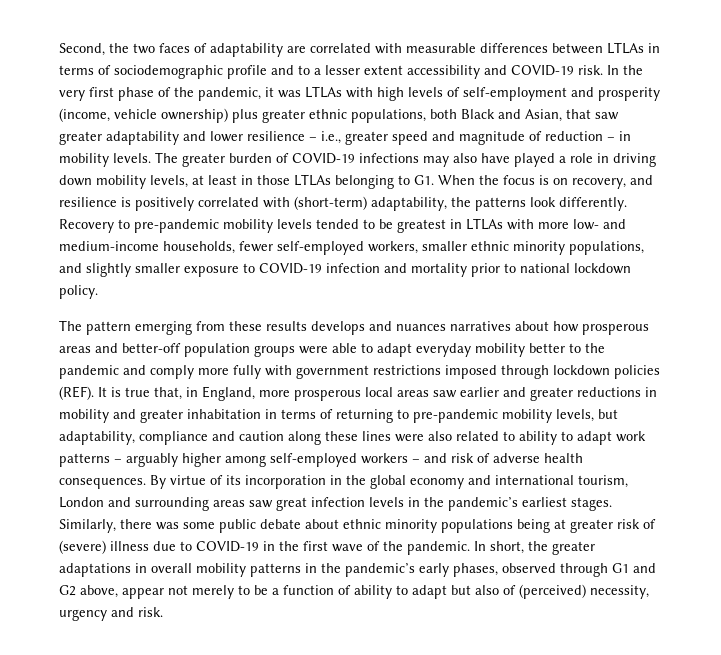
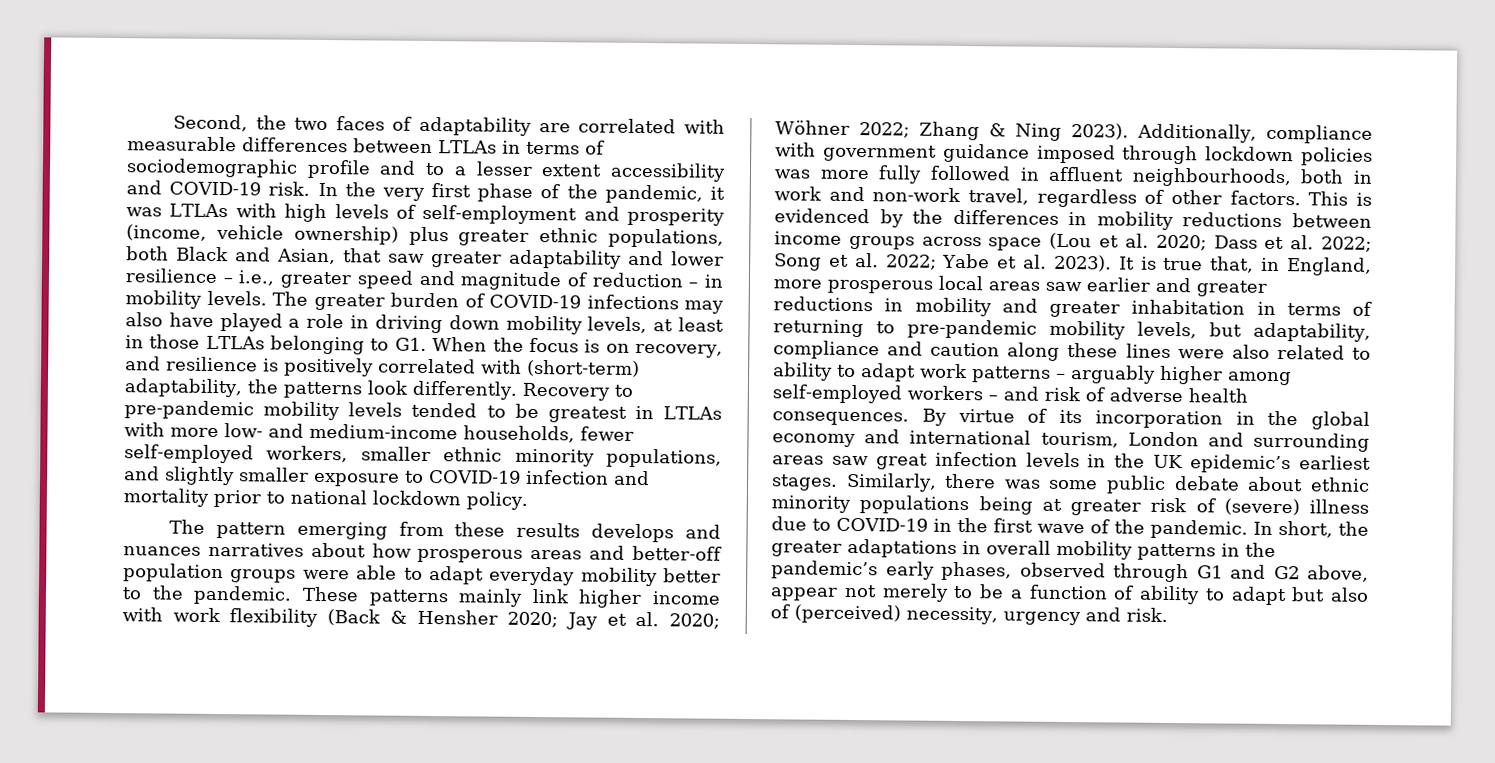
- The pattern emerging from these results develops and nuances narratives about how prosperous areas and better-off population groups were able to adapt everyday mobility better to the pandemic and comply more fully with government restrictions imposed through lockdown policies (REF).
+ The pattern emerging from these results develops and nuances narratives about how prosperous areas and better-off population groups were able to adapt everyday mobility better to the pandemic. These patterns mainly link higher income with work flexibility (Back & Hensher 2020; Jay et al. 2020; Wöhner 2022; Zhang & Ning 2023). Additionally, compliance with government guidance imposed through lockdown policies was more fully followed in affluent neighbourhoods, both in work and non-work travel, regardless of other factors. This is evidenced by the differences in mobility reductions between income groups across space (Lou et al. 2020; Dass et al. 2022; Song et al. 2022; Yabe et al. 2023).
- By virtue of its incorporation in the global economy and international tourism, London and surrounding areas saw great infection levels in the pandemic’s earliest stages.
+ By virtue of its incorporation in the global economy and international tourism, London and surrounding areas saw great infection levels in the UK epidemic’s earliest stages.

